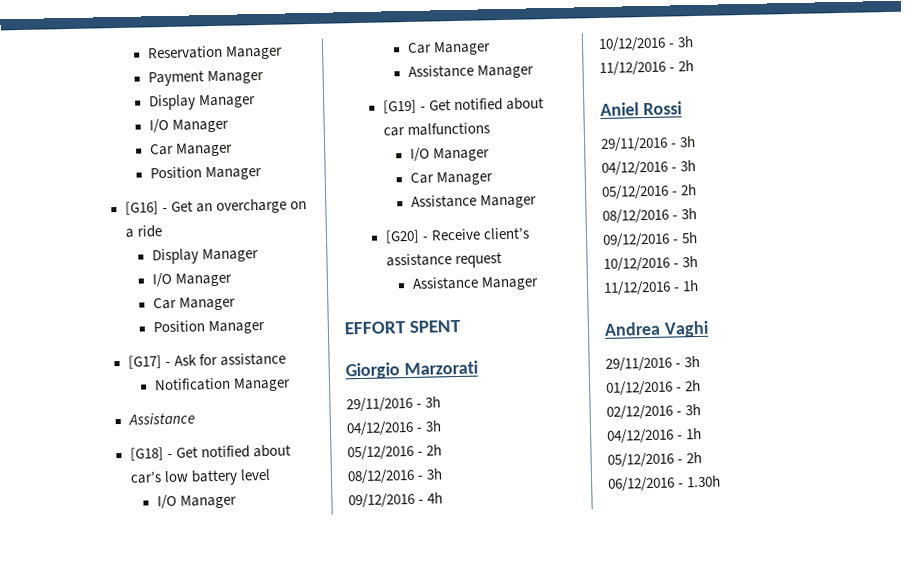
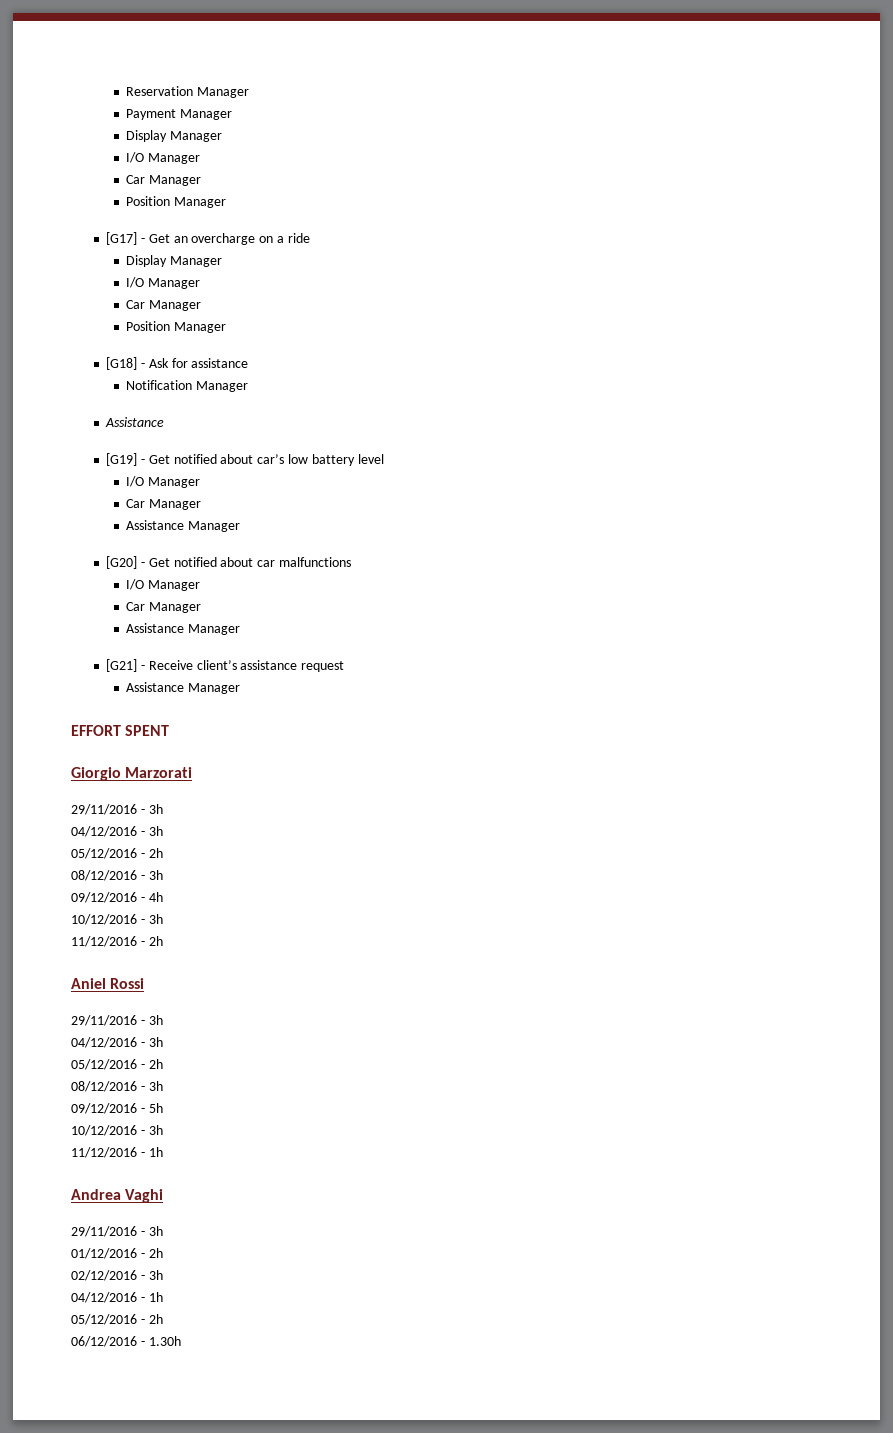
- [G16] - Get an overcharge on a ride
+ [G17] - Get an overcharge on a ride
- [G17] - Ask for assistance
+ [G18] - Ask for assistance
- [G18] - Get notified about car’s low battery level
+ [G19] - Get notified about car’s low battery level
- [G19] - Get notified about car malfunctions
+ [G20] - Get notified about car malfunctions
- [G20] - Receive client’s assistance request
+ [G21] - Receive client’s assistance request

